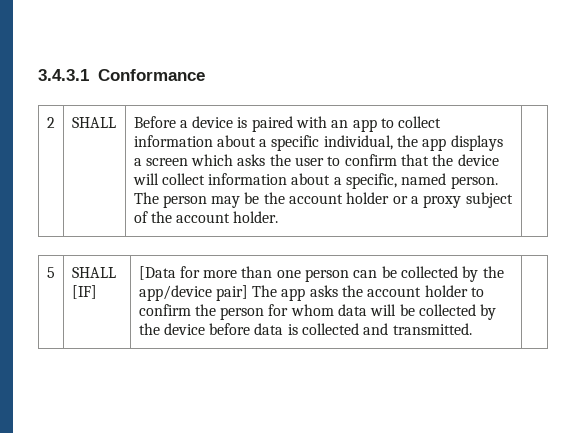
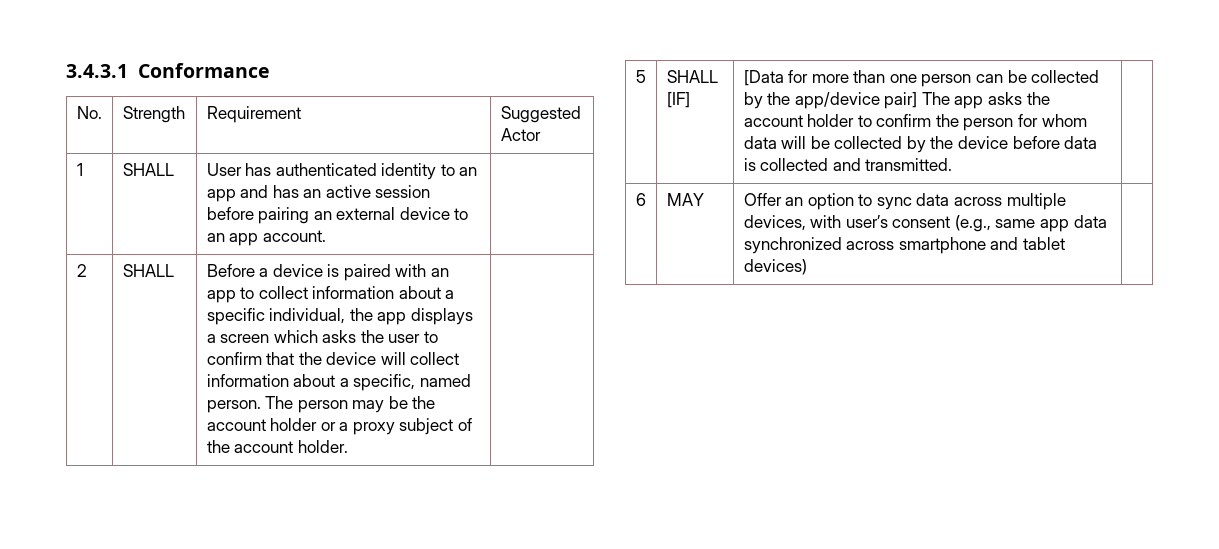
+ No. | Strength | Requirement | Suggested Actor
+ 1 | SHALL | User has authenticated identity to an app and has an active session before pairing an external device to an app account. |
+ 6 | MAY | Offer an option to sync data across multiple devices, with user’s consent (e.g., same app data synchronized across smartphone and tablet devices) |

